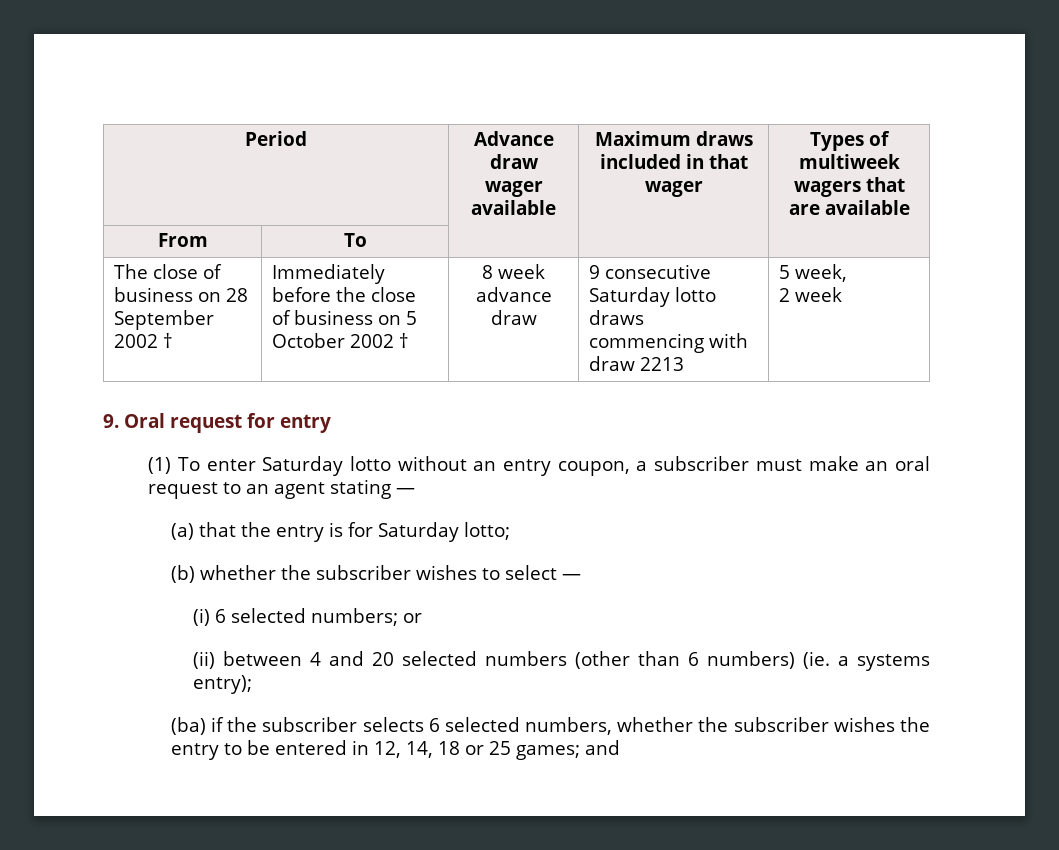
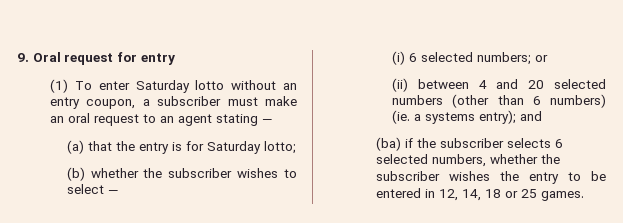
- Period | Advance draw wager available | Maximum draws included in that wager | Types of multiweek wagers that are available
- From | To | | |
- The close of business on 28 September 2002 † | Immediately before the close of business on 5 October 2002 † | 8 week advance draw | 9 consecutive Saturday lotto draws commencing with draw 2213 | 5 week,
- 2 week
- (ii) between 4 and 20 selected numbers (other than 6 numbers) (ie. a systems entry);
+ (ii) between 4 and 20 selected numbers (other than 6 numbers) (ie. a systems entry); and
- (ba) if the subscriber selects 6 selected numbers, whether the subscriber wishes the entry to be entered in 12, 14, 18 or 25 games; and
+ (ba) if the subscriber selects 6 selected numbers, whether the subscriber wishes the entry to be entered in 12, 14, 18 or 25 games.

